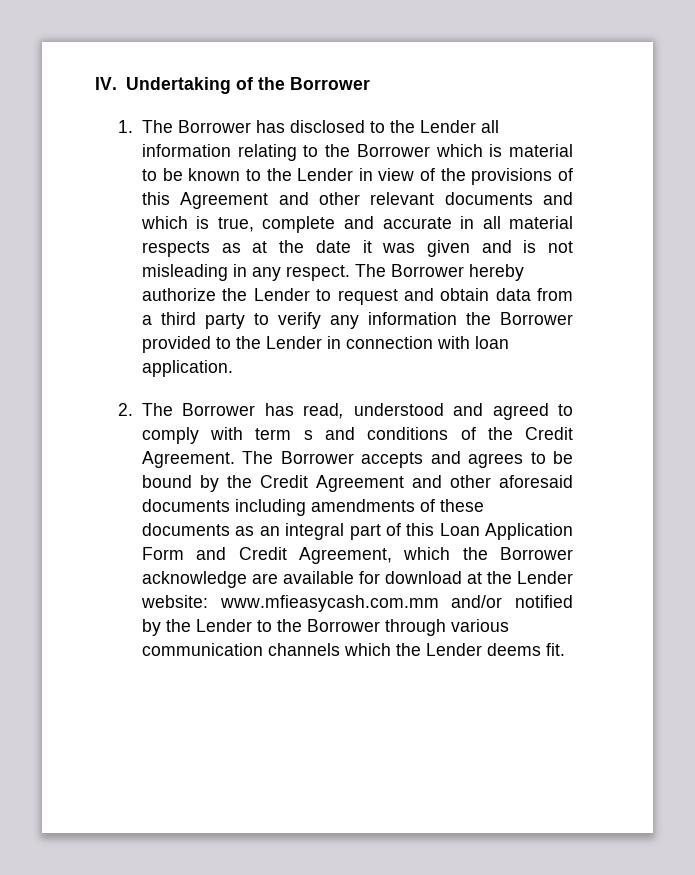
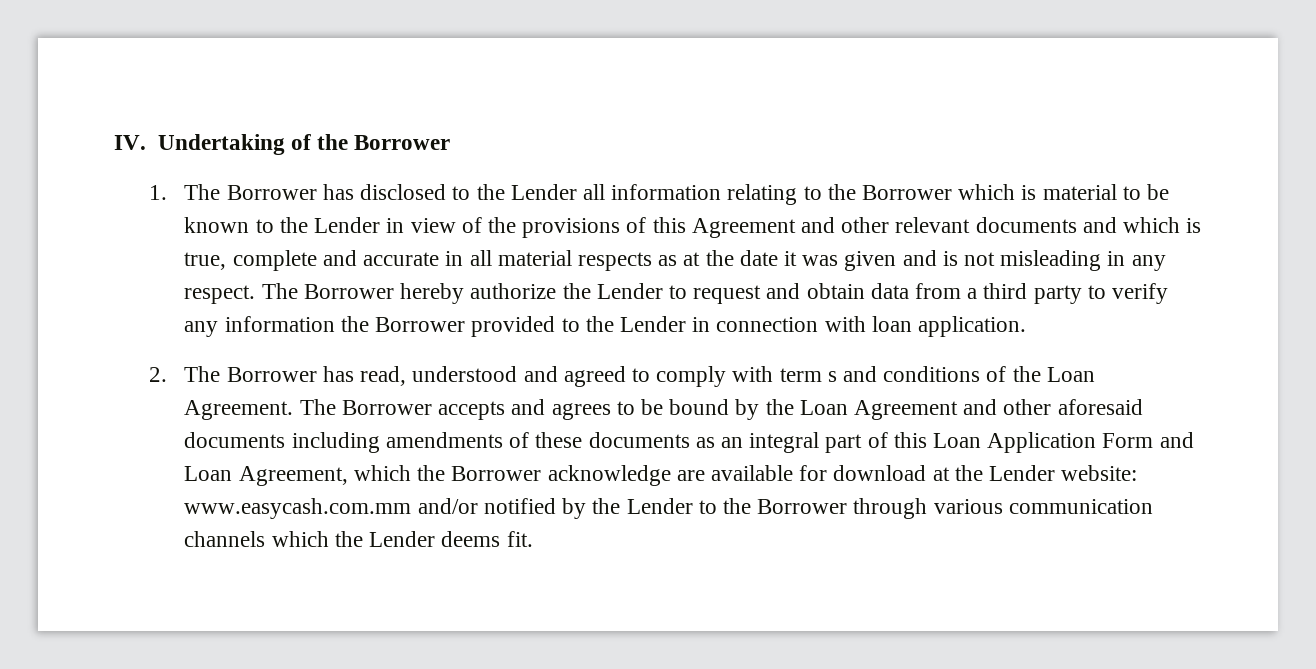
- 2. The Borrower has read, understood and agreed to comply with term s and conditions of the Credit Agreement.
+ 2. The Borrower has read, understood and agreed to comply with term s and conditions of the Loan Agreement.
- The Borrower accepts and agrees to be bound by the Credit Agreement and other aforesaid documents including amendments of these documents as an integral part of this Loan Application Form and Credit Agreement, which the Borrower acknowledge are available for download at the Lender website: www.mfieasycash.com.mm and/or notified by the Lender to the Borrower through various communication channels which the Lender deems fit.
+ The Borrower accepts and agrees to be bound by the Loan Agreement and other aforesaid documents including amendments of these documents as an integral part of this Loan Application Form and Loan Agreement, which the Borrower acknowledge are available for download at the Lender website: www.easycash.com.mm and/or notified by the Lender to the Borrower through various communication channels which the Lender deems fit.

